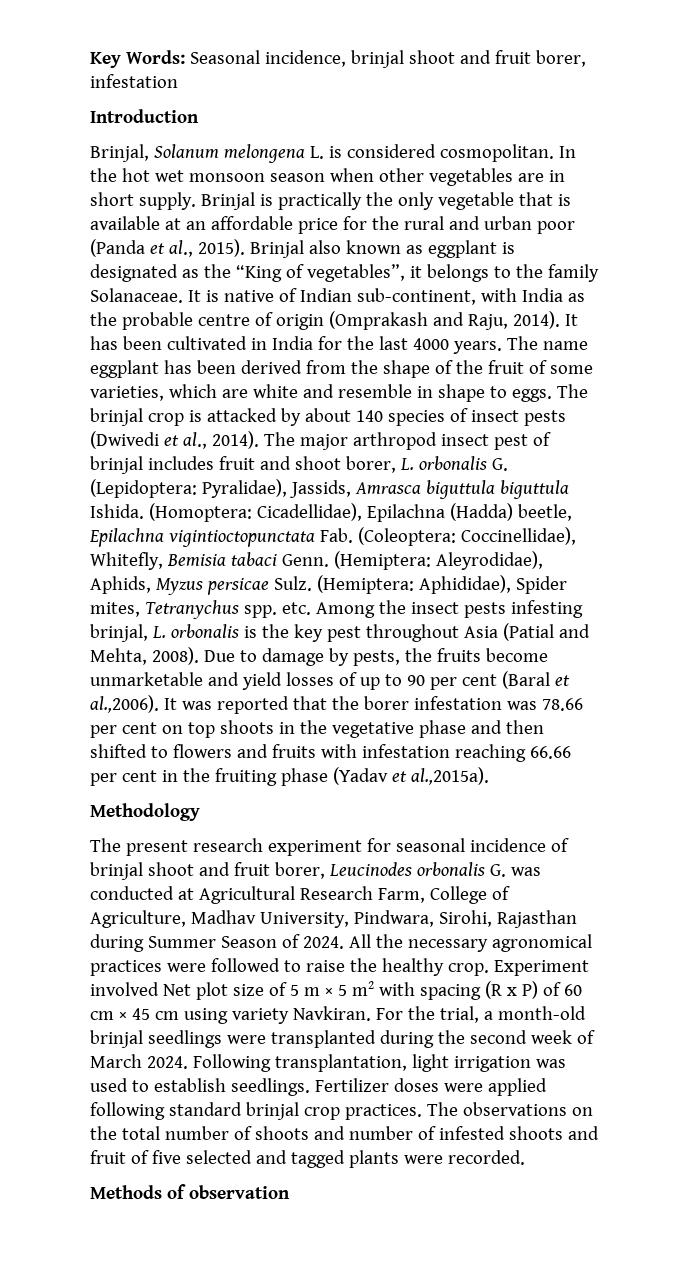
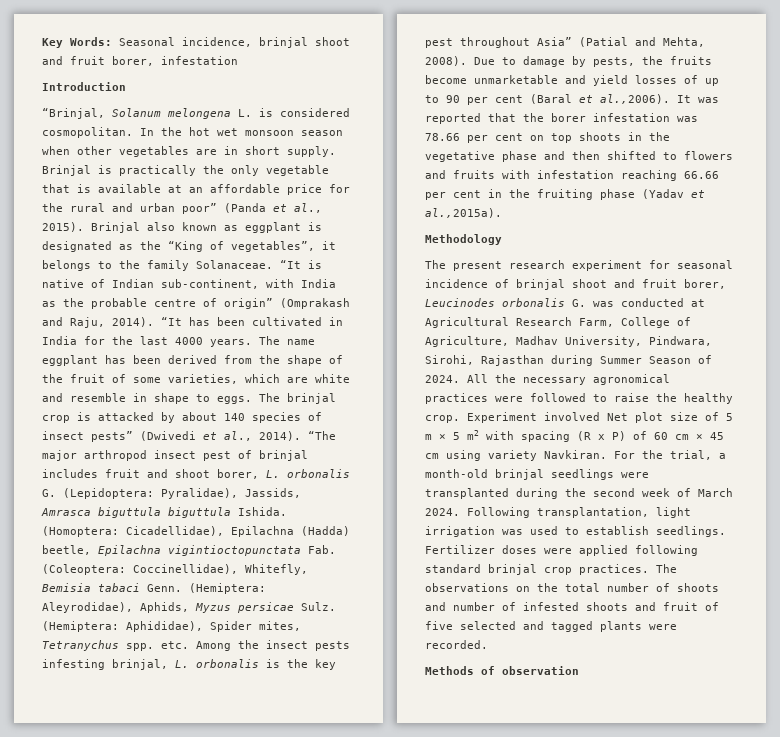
- Brinjal, Solanum melongena L. is considered cosmopolitan.
+ “Brinjal, Solanum melongena L. is considered cosmopolitan.
- Brinjal is practically the only vegetable that is available at an affordable price for the rural and urban poor (Panda et al., 2015).
+ Brinjal is practically the only vegetable that is available at an affordable price for the rural and urban poor” (Panda et al., 2015).
- It is native of Indian sub-continent, with India as the probable centre of origin (Omprakash and Raju, 2014).
+ “It is native of Indian sub-continent, with India as the probable centre of origin” (Omprakash and Raju, 2014).
- It has been cultivated in India for the last 4000 years.
+ “It has been cultivated in India for the last 4000 years.
- The brinjal crop is attacked by about 140 species of insect pests (Dwivedi et al., 2014).
+ The brinjal crop is attacked by about 140 species of insect pests” (Dwivedi et al., 2014).
- The major arthropod insect pest of brinjal includes fruit and shoot borer, L. orbonalis G. (Lepidoptera: Pyralidae), Jassids, Amrasca biguttula biguttula Ishida.
+ “The major arthropod insect pest of brinjal includes fruit and shoot borer, L. orbonalis G. (Lepidoptera: Pyralidae), Jassids, Amrasca biguttula biguttula Ishida.
- (Hemiptera: Aphididae), Spider mites, Tetranychus spp. etc. Among the insect pests infesting brinjal, L. orbonalis is the key pest throughout Asia (Patial and Mehta, 2008).
+ (Hemiptera: Aphididae), Spider mites, Tetranychus spp. etc. Among the insect pests infesting brinjal, L. orbonalis is the key pest throughout Asia” (Patial and Mehta, 2008).

